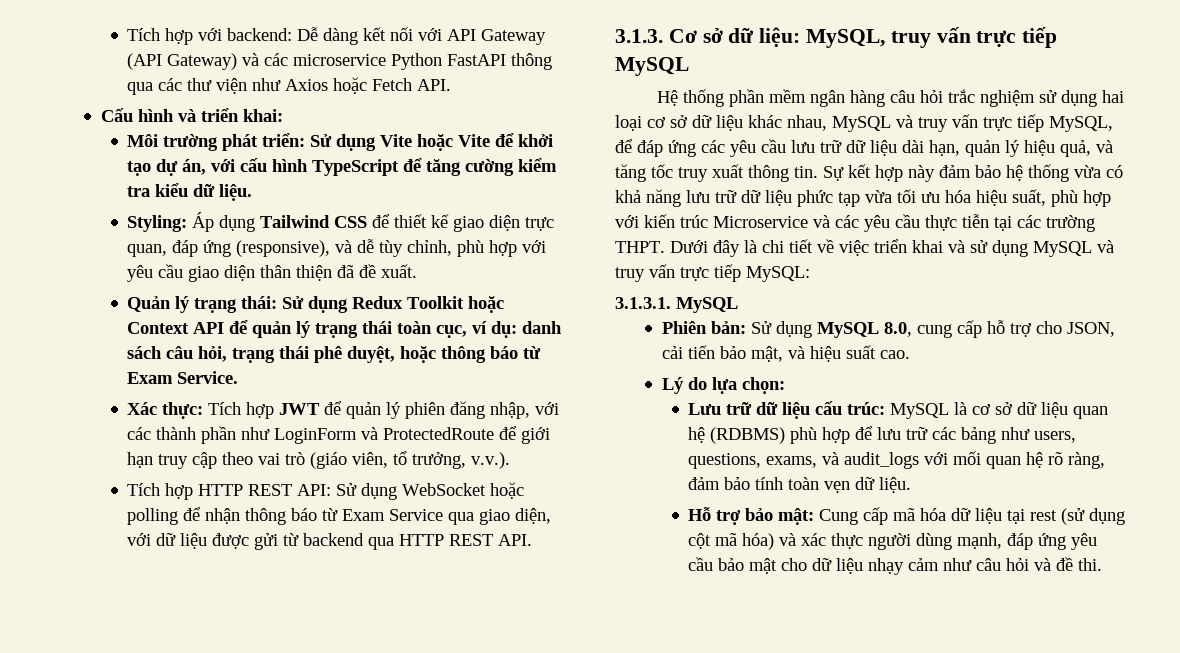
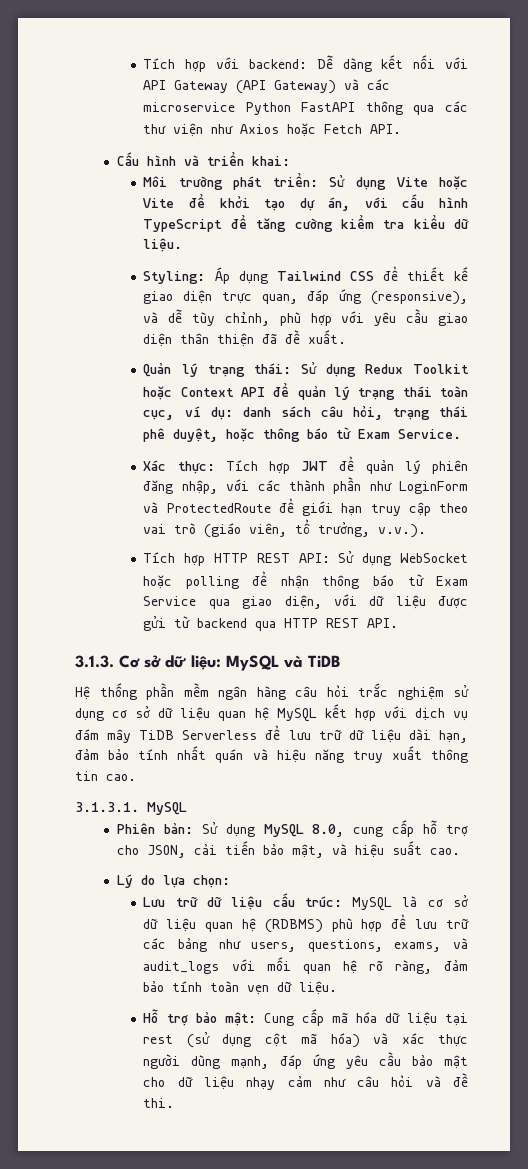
- 3.1.3. Cơ sở dữ liệu: MySQL, truy vấn trực tiếp MySQL
+ 3.1.3. Cơ sở dữ liệu: MySQL và TiDB
- Hệ thống phần mềm ngân hàng câu hỏi trắc nghiệm sử dụng hai loại cơ sở dữ liệu khác nhau, MySQL và truy vấn trực tiếp MySQL, để đáp ứng các yêu cầu lưu trữ dữ liệu dài hạn, quản lý hiệu quả, và tăng tốc truy xuất thông tin. Sự kết hợp này đảm bảo hệ thống vừa có khả năng lưu trữ dữ liệu phức tạp vừa tối ưu hóa hiệu suất, phù hợp với kiến trúc Microservice và các yêu cầu thực tiễn tại các trường THPT. Dưới đây là chi tiết về việc triển khai và sử dụng MySQL và truy vấn trực tiếp MySQL:
+ Hệ thống phần mềm ngân hàng câu hỏi trắc nghiệm sử dụng cơ sở dữ liệu quan hệ MySQL kết hợp với dịch vụ đám mây TiDB Serverless để lưu trữ dữ liệu dài hạn, đảm bảo tính nhất quán và hiệu năng truy xuất thông tin cao.

